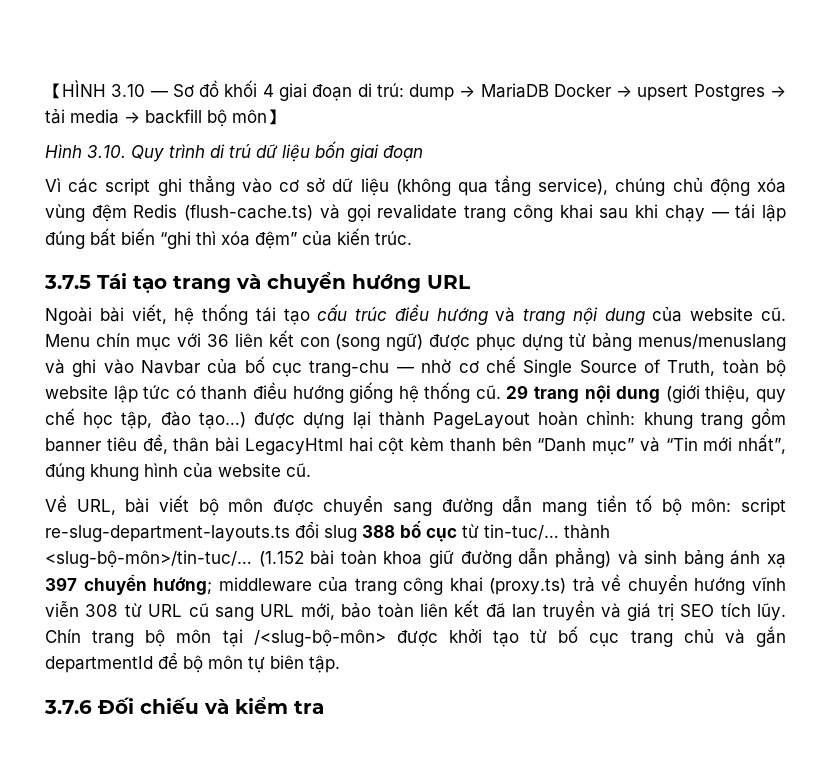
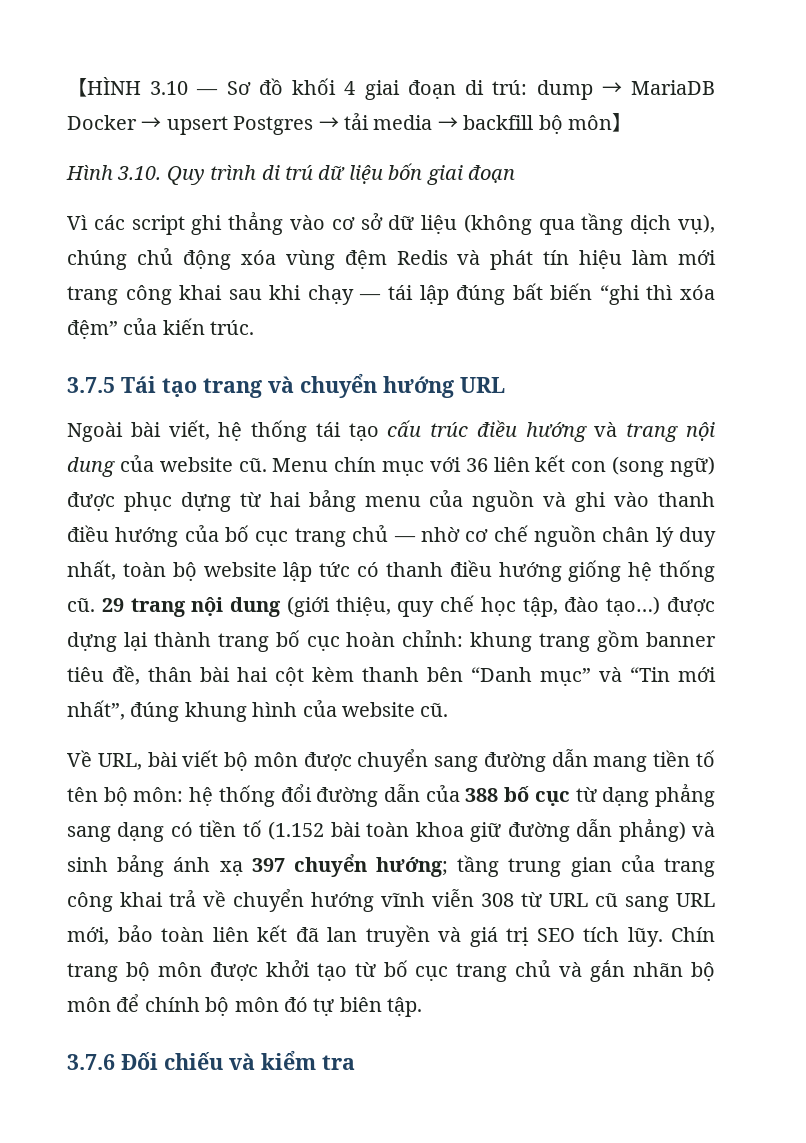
- Vì các script ghi thẳng vào cơ sở dữ liệu (không qua tầng service), chúng chủ động xóa vùng đệm Redis (flush-cache.ts) và gọi revalidate trang công khai sau khi chạy — tái lập đúng bất biến “ghi thì xóa đệm” của kiến trúc.
+ Vì các script ghi thẳng vào cơ sở dữ liệu (không qua tầng dịch vụ), chúng chủ động xóa vùng đệm Redis và phát tín hiệu làm mới trang công khai sau khi chạy — tái lập đúng bất biến “ghi thì xóa đệm” của kiến trúc.
- Menu chín mục với 36 liên kết con (song ngữ) được phục dựng từ bảng menus/menuslang và ghi vào Navbar của bố cục trang-chu — nhờ cơ chế Single Source of Truth, toàn bộ website lập tức có thanh điều hướng giống hệ thống cũ.
+ Menu chín mục với 36 liên kết con (song ngữ) được phục dựng từ hai bảng menu của nguồn và ghi vào thanh điều hướng của bố cục trang chủ — nhờ cơ chế nguồn chân lý duy nhất, toàn bộ website lập tức có thanh điều hướng giống hệ thống cũ.
- 29 trang nội dung (giới thiệu, quy chế học tập, đào tạo…) được dựng lại thành PageLayout hoàn chỉnh: khung trang gồm banner tiêu đề, thân bài LegacyHtml hai cột kèm thanh bên “Danh mục” và “Tin mới nhất”, đúng khung hình của website cũ.
+ 29 trang nội dung (giới thiệu, quy chế học tập, đào tạo…) được dựng lại thành trang bố cục hoàn chỉnh: khung trang gồm banner tiêu đề, thân bài hai cột kèm thanh bên “Danh mục” và “Tin mới nhất”, đúng khung hình của website cũ.
- Về URL, bài viết bộ môn được chuyển sang đường dẫn mang tiền tố bộ môn:
+ Về URL, bài viết bộ môn được chuyển sang đường dẫn mang tiền tố tên bộ môn:
- script re-slug-department-layouts.ts đổi slug 388 bố cục từ tin-tuc/… thành <slug-bộ-môn>/tin-tuc/… (1.152 bài toàn khoa giữ đường dẫn phẳng) và sinh bảng ánh xạ 397 chuyển hướng;
+ hệ thống đổi đường dẫn của 388 bố cục từ dạng phẳng sang dạng có tiền tố (1.152 bài toàn khoa giữ đường dẫn phẳng) và sinh bảng ánh xạ 397 chuyển hướng;
- middleware của trang công khai (proxy.ts) trả về chuyển hướng vĩnh viễn 308 từ URL cũ sang URL mới, bảo toàn liên kết đã lan truyền và giá trị SEO tích lũy.
+ tầng trung gian của trang công khai trả về chuyển hướng vĩnh viễn 308 từ URL cũ sang URL mới, bảo toàn liên kết đã lan truyền và giá trị SEO tích lũy.
- Chín trang bộ môn tại /<slug-bộ-môn> được khởi tạo từ bố cục trang chủ và gắn departmentId để bộ môn tự biên tập.
+ Chín trang bộ môn được khởi tạo từ bố cục trang chủ và gắn nhãn bộ môn để chính bộ môn đó tự biên tập.

